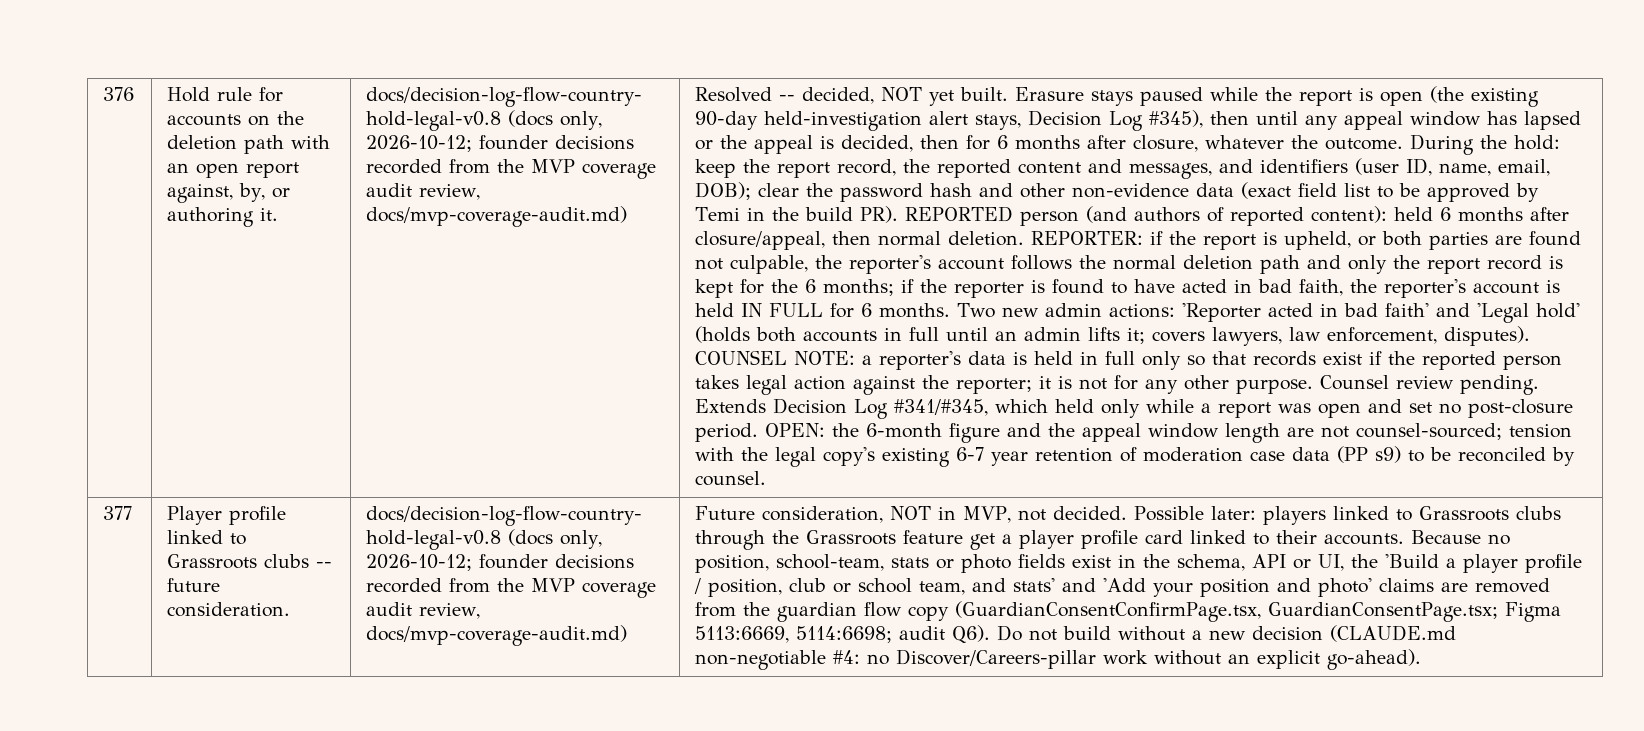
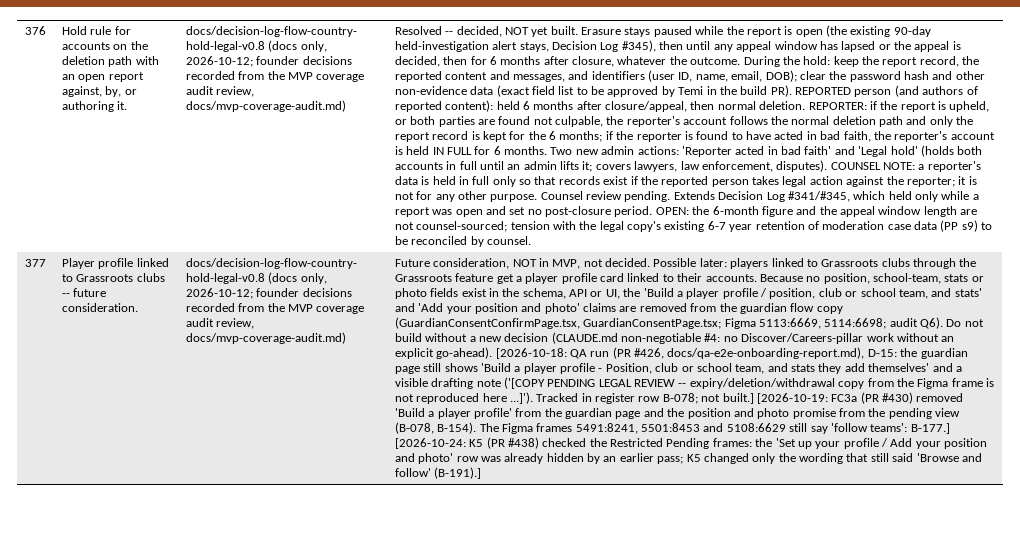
+ [2026-10-18: QA run (PR #426, docs/qa-e2e-onboarding-report.md), D-15: the guardian page still shows 'Build a player profile - Position, club or school team, and stats they add themselves' and a visible drafting note ('[COPY PENDING LEGAL REVIEW -- expiry/deletion/withdrawal copy from the Figma frame is not reproduced here ...]'). Tracked in register row B-078; not built.] [2026-10-19: FC3a (PR #430) removed 'Build a player profile' from the guardian page and the position and photo promise from the pending view (B-078, B-154). The Figma frames 5491:8241, 5501:8453 and 5108:6629 still say 'follow teams': B-177.] [2026-10-24: K5 (PR #438) checked the Restricted Pending frames: the 'Set up your profile / Add your position and photo' row was already hidden by an earlier pass; K5 changed only the wording that still said 'Browse and follow' (B-191).]

